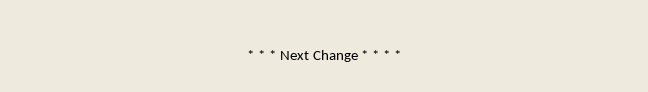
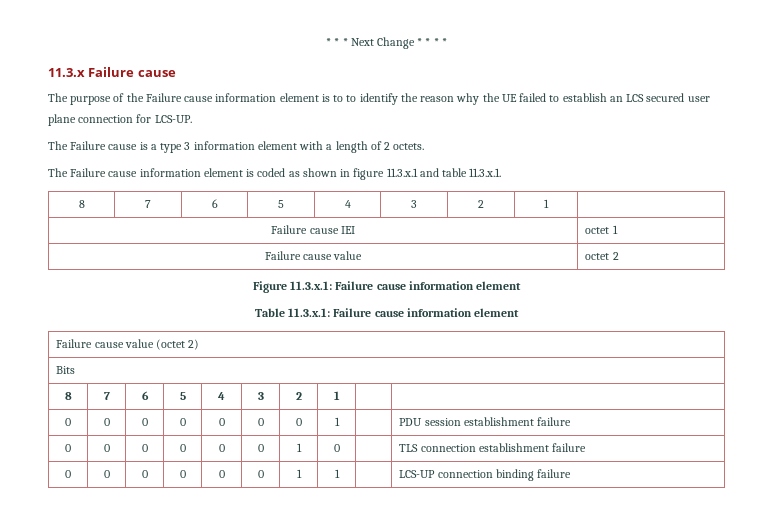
+ 11.3.x Failure cause
+ The purpose of the Failure cause information element is to to identify the reason why the UE failed to establish an LCS secured user plane connection for LCS-UP.
+ The Failure cause is a type 3 information element with a length of 2 octets.
+ The Failure cause information element is coded as shown in figure 11.3.x.1 and table 11.3.x.1.
+ 8 | 7 | 6 | 5 | 4 | 3 | 2 | 1 |
+ Failure cause IEI | octet 1
+ Failure cause value | octet 2
+ Figure 11.3.x.1: Failure cause information element
+ Table 11.3.x.1: Failure cause information element
+ Failure cause value (octet 2)
+ Bits
+ 8 | 7 | 6 | 5 | 4 | 3 | 2 | 1 | |
+ 0 | 0 | 0 | 0 | 0 | 0 | 0 | 1 | | PDU session establishment failure
+ 0 | 0 | 0 | 0 | 0 | 0 | 1 | 0 | | TLS connection establishment failure
+ 0 | 0 | 0 | 0 | 0 | 0 | 1 | 1 | | LCS-UP connection binding failure

